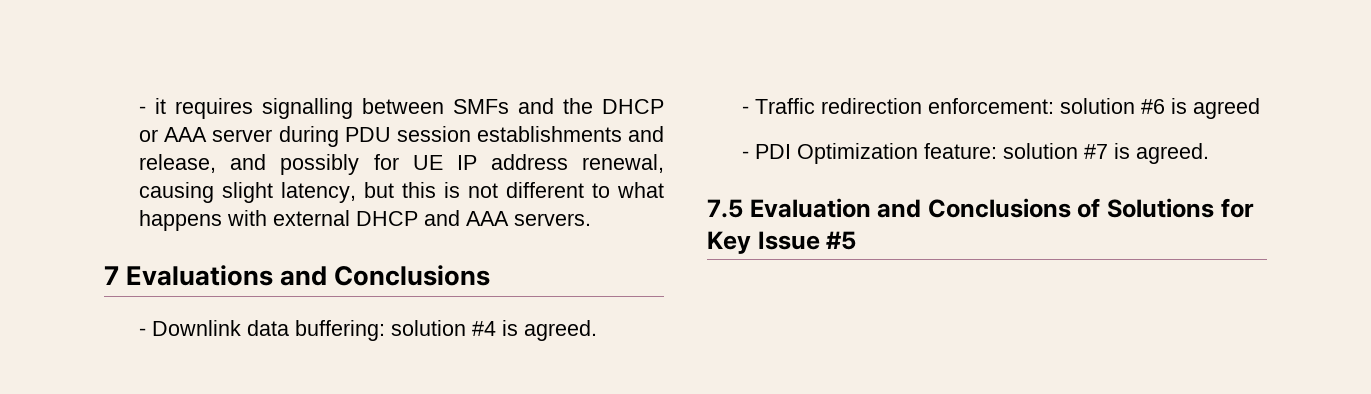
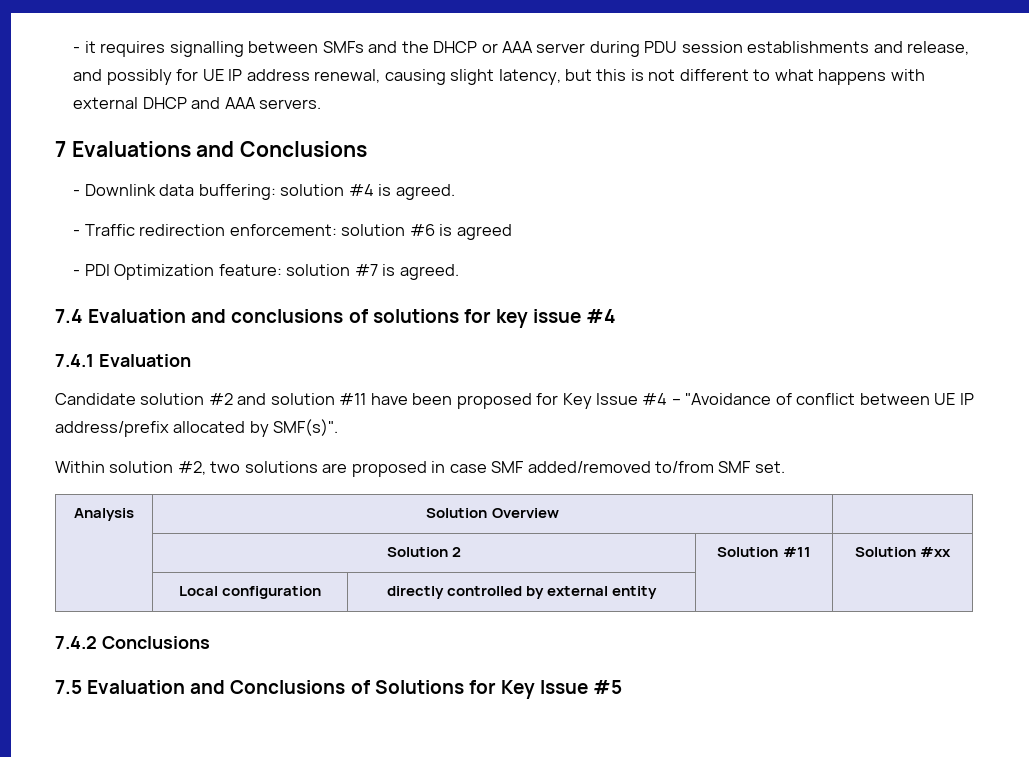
+ 7.4 Evaluation and conclusions of solutions for key issue #4
+ 7.4.1 Evaluation
+ Candidate solution #2 and solution #11 have been proposed for Key Issue #4 – "Avoidance of conflict between UE IP address/prefix allocated by SMF(s)".
+ Within solution #2, two solutions are proposed in case SMF added/removed to/from SMF set.
+ Analysis | Solution Overview |
+ | Solution 2 | Solution #11 | Solution #xx
+ | Local configuration | directly controlled by external entity | |
+ 7.4.2 Conclusions

